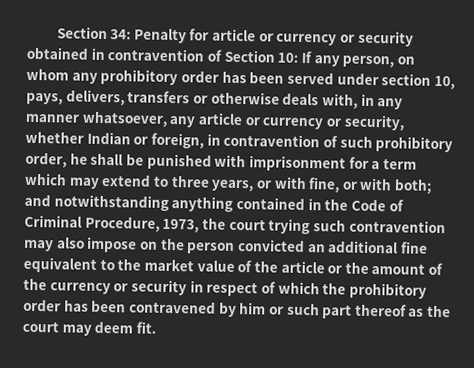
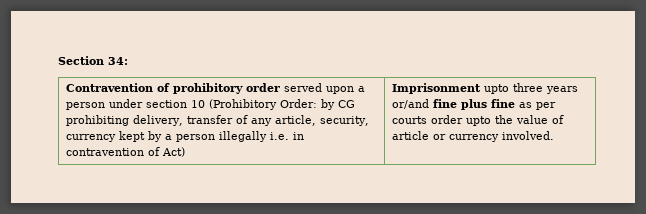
- Section 34: Penalty for article or currency or security obtained in contravention of Section 10: If any person, on whom any prohibitory order has been served under section 10, pays, delivers, transfers or otherwise deals with, in any manner whatsoever, any article or currency or security, whether Indian or foreign, in contravention of such prohibitory order, he shall be punished with imprisonment for a term which may extend to three years, or with fine, or with both; and notwithstanding anything contained in the Code of Criminal Procedure, 1973, the court trying such contravention may also impose on the person convicted an additional fine equivalent to the market value of the article or the amount of the currency or security in respect of which the prohibitory order has been contravened by him or such part thereof as the court may deem fit.
+ Section 34:
+ Contravention of prohibitory order served upon a person under section 10 (Prohibitory Order: by CG prohibiting delivery, transfer of any article, security, currency kept by a person illegally i.e. in contravention of Act) | Imprisonment upto three years or/and fine plus fine as per courts order upto the value of article or currency involved.

